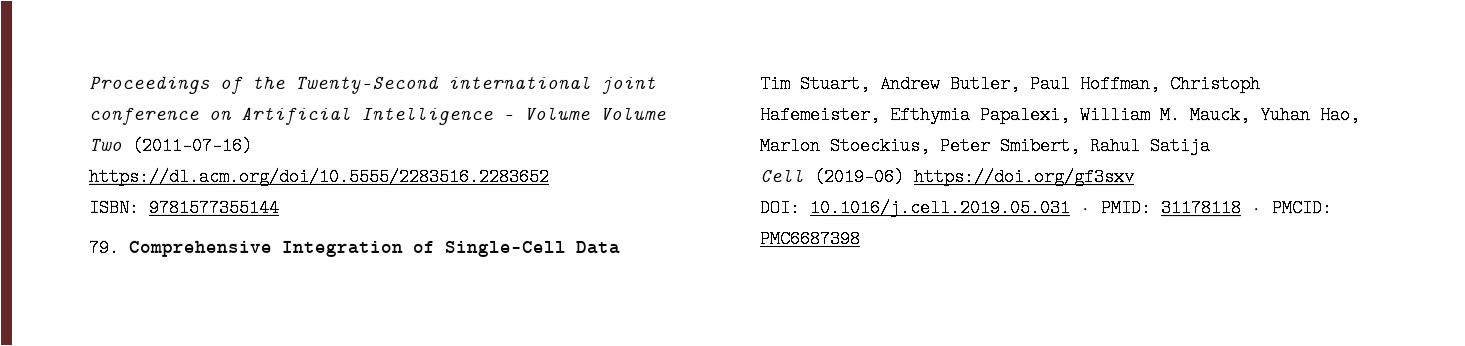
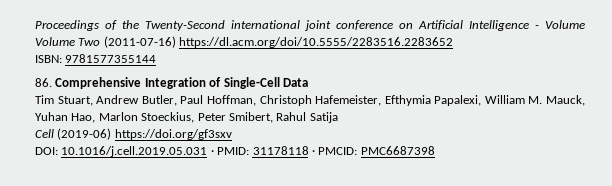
- 79. Comprehensive Integration of Single-Cell Data
+ 86. Comprehensive Integration of Single-Cell Data

